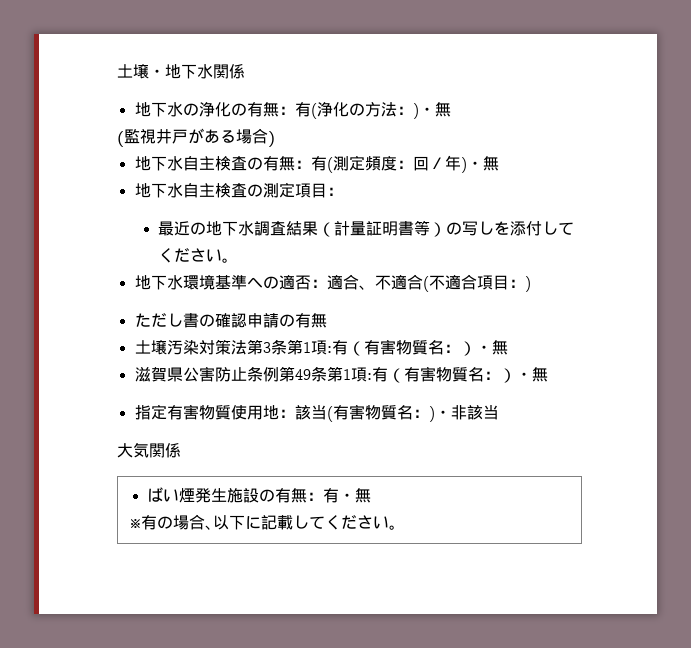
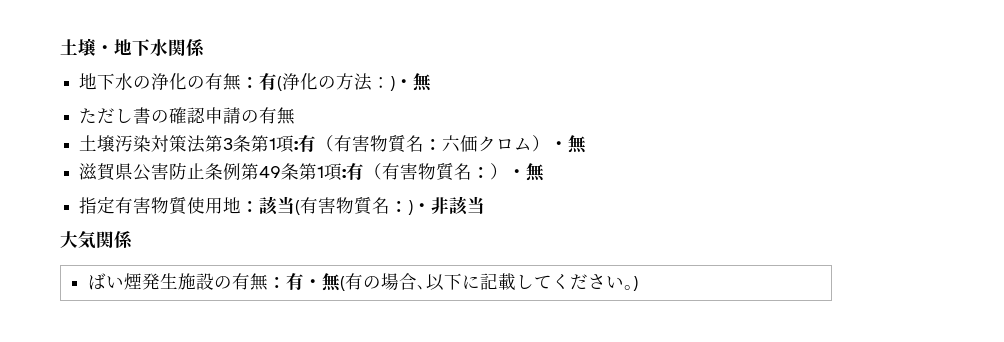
- (監視井戸がある場合)
- 地下水自主検査の有無：有(測定頻度：回／年)・無
- 地下水自主検査の測定項目：
- 最近の地下水調査結果（計量証明書等）の写しを添付してください。
- 地下水環境基準への適否：適合、不適合(不適合項目：)
- 土壌汚染対策法第3条第1項:有（有害物質名：）・無
+ 土壌汚染対策法第3条第1項:有（有害物質名：六価クロム）・無
- ばい煙発生施設の有無：有・無
- ※有の場合､以下に記載してください｡
+ ばい煙発生施設の有無：有・無(有の場合､以下に記載してください｡)

